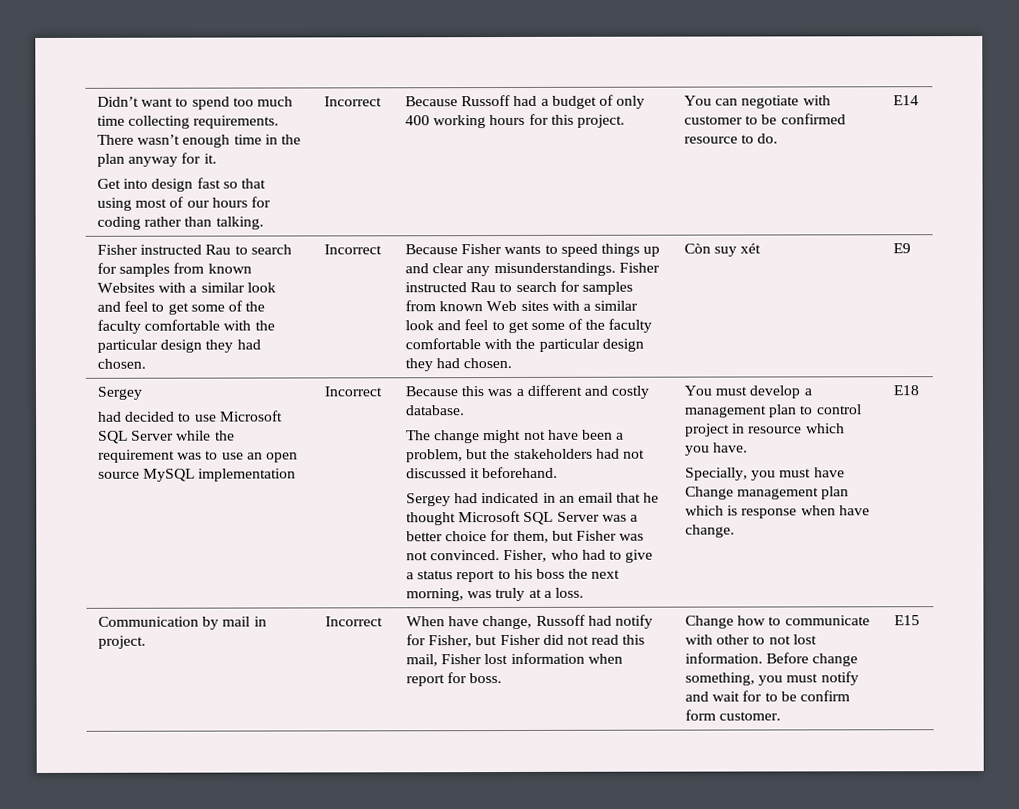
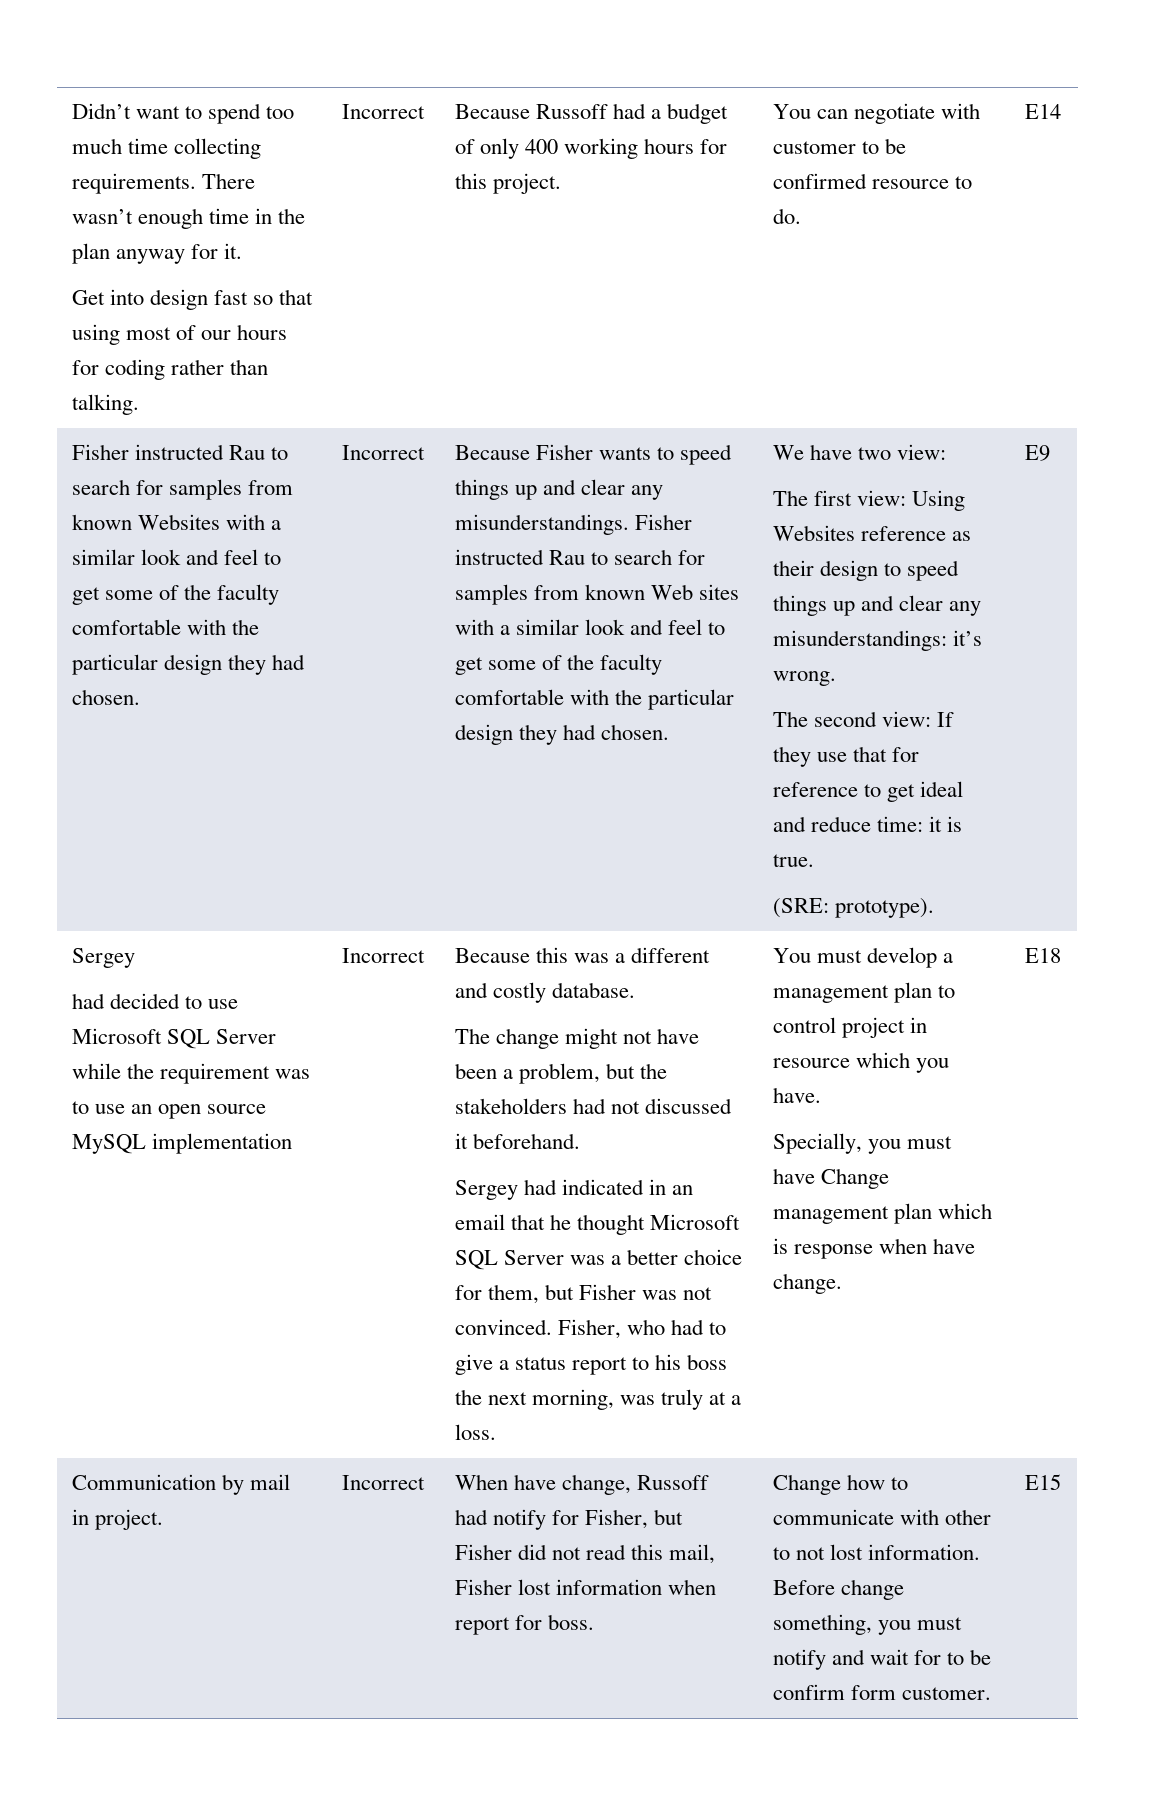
- Còn suy xét
+ We have two view:
+ The first view: Using Websites reference as their design to speed things up and clear any misunderstandings: it’s wrong.
+ The second view: If they use that for reference to get ideal and reduce time: it is true.
+ (SRE: prototype).

